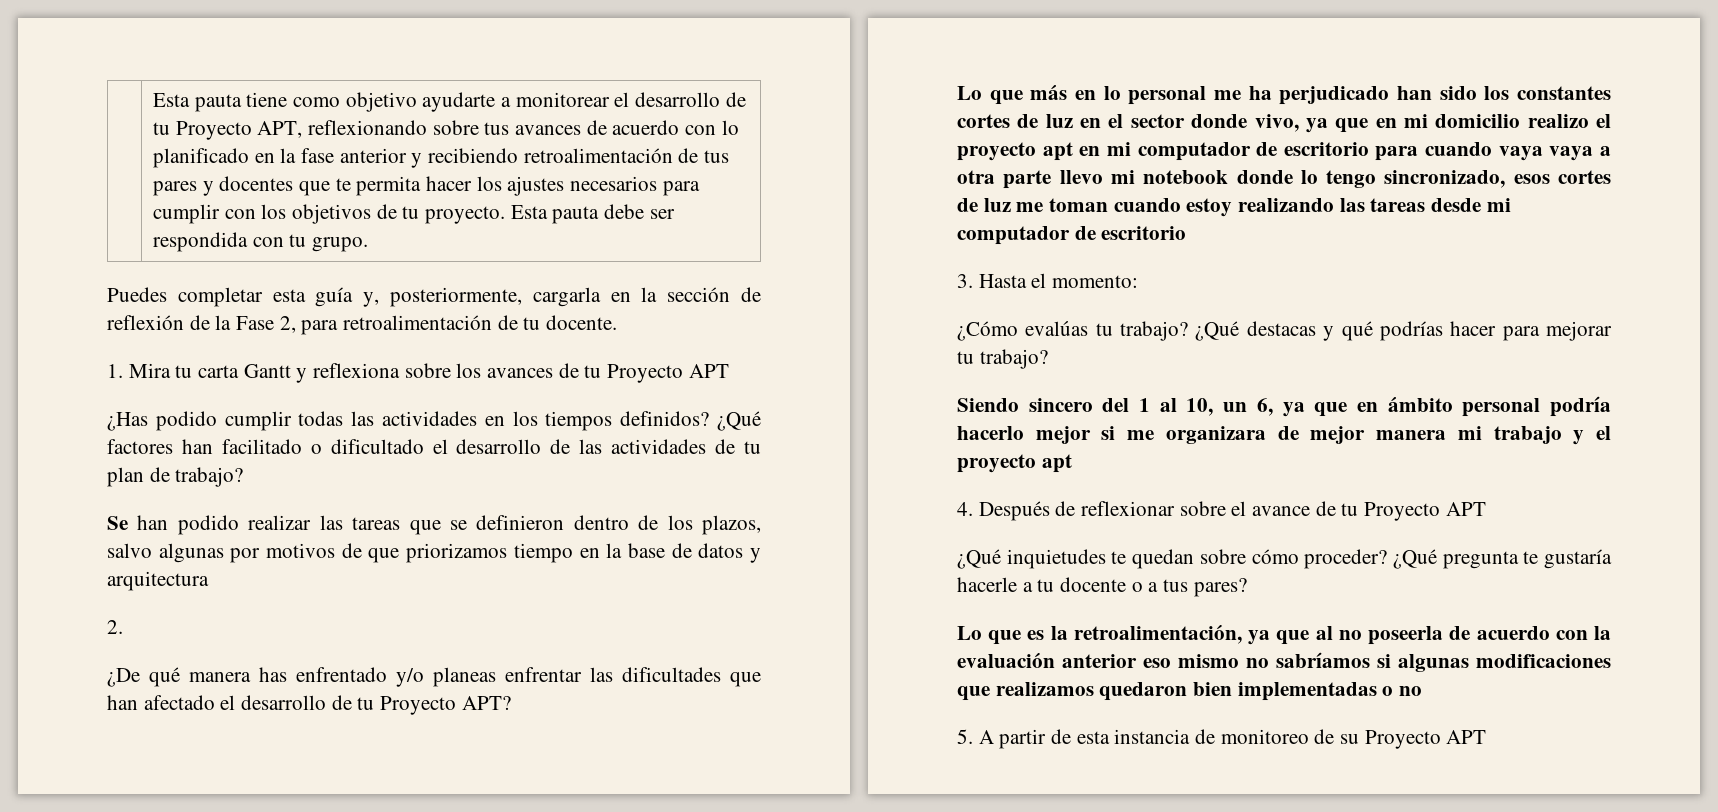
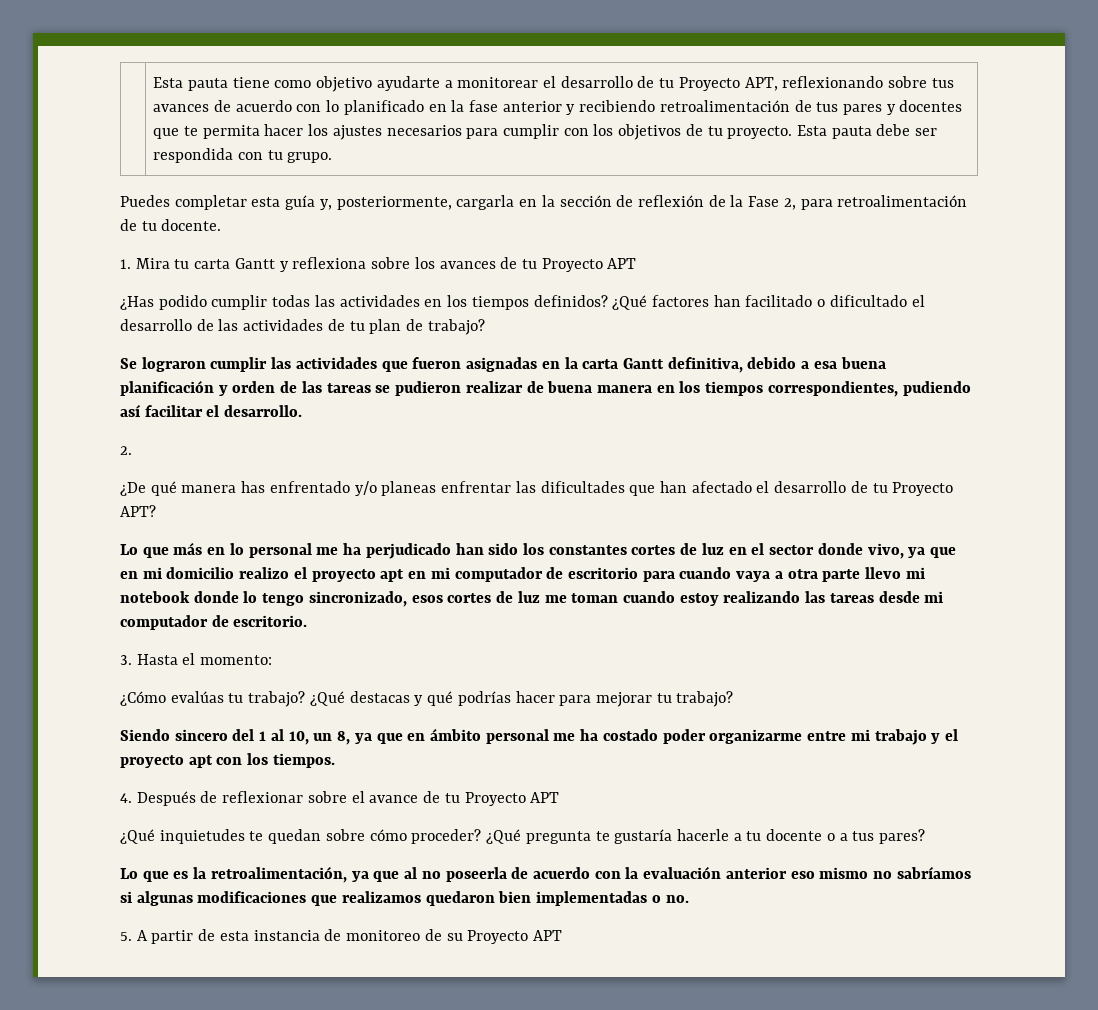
- Se han podido realizar las tareas que se definieron dentro de los plazos, salvo algunas por motivos de que priorizamos tiempo en la base de datos y arquitectura
+ Se lograron cumplir las actividades que fueron asignadas en la carta Gantt definitiva, debido a esa buena planificación y orden de las tareas se pudieron realizar de buena manera en los tiempos correspondientes, pudiendo así facilitar el desarrollo.
- Lo que más en lo personal me ha perjudicado han sido los constantes cortes de luz en el sector donde vivo, ya que en mi domicilio realizo el proyecto apt en mi computador de escritorio para cuando vaya vaya a otra parte llevo mi notebook donde lo tengo sincronizado, esos cortes de luz me toman cuando estoy realizando las tareas desde mi computador de escritorio
+ Lo que más en lo personal me ha perjudicado han sido los constantes cortes de luz en el sector donde vivo, ya que en mi domicilio realizo el proyecto apt en mi computador de escritorio para cuando vaya a otra parte llevo mi notebook donde lo tengo sincronizado, esos cortes de luz me toman cuando estoy realizando las tareas desde mi computador de escritorio.
- Siendo sincero del 1 al 10, un 6, ya que en ámbito personal podría hacerlo mejor si me organizara de mejor manera mi trabajo y el proyecto apt
+ Siendo sincero del 1 al 10, un 8, ya que en ámbito personal me ha costado poder organizarme entre mi trabajo y el proyecto apt con los tiempos.
- Lo que es la retroalimentación, ya que al no poseerla de acuerdo con la evaluación anterior eso mismo no sabríamos si algunas modificaciones que realizamos quedaron bien implementadas o no
+ Lo que es la retroalimentación, ya que al no poseerla de acuerdo con la evaluación anterior eso mismo no sabríamos si algunas modificaciones que realizamos quedaron bien implementadas o no.

